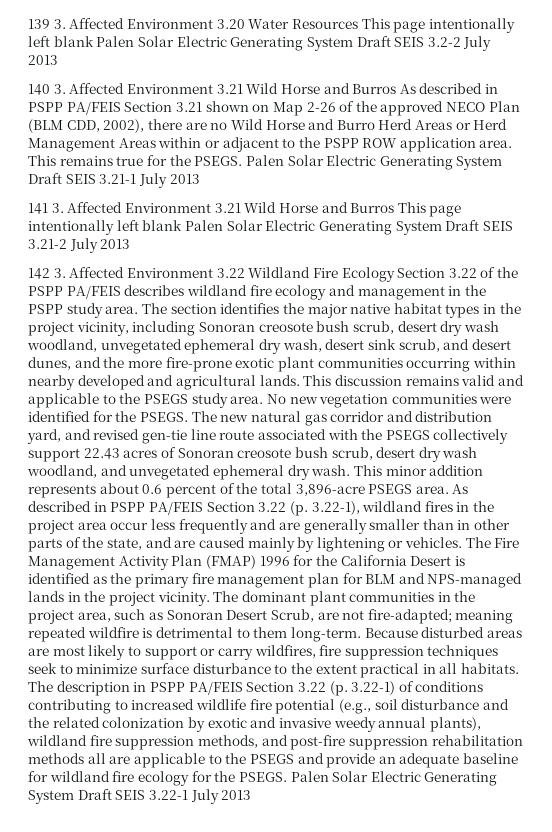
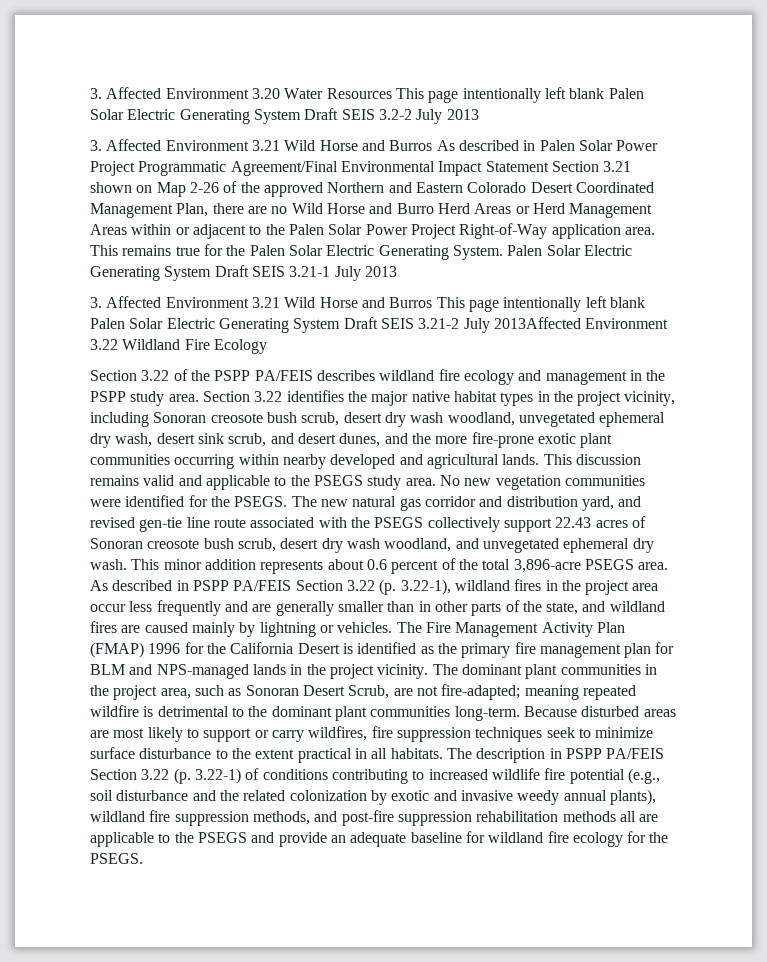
- 139 3. Affected Environment 3.20 Water Resources This page intentionally left blank Palen Solar Electric Generating System Draft SEIS 3.2-2 July 2013
+ 3. Affected Environment 3.20 Water Resources This page intentionally left blank Palen Solar Electric Generating System Draft SEIS 3.2-2 July 2013
- 140 3. Affected Environment 3.21 Wild Horse and Burros As described in PSPP PA/FEIS Section 3.21 shown on Map 2-26 of the approved NECO Plan (BLM CDD, 2002), there are no Wild Horse and Burro Herd Areas or Herd Management Areas within or adjacent to the PSPP ROW application area.
+ 3. Affected Environment 3.21 Wild Horse and Burros As described in Palen Solar Power Project Programmatic Agreement/Final Environmental Impact Statement Section 3.21 shown on Map 2-26 of the approved Northern and Eastern Colorado Desert Coordinated Management Plan, there are no Wild Horse and Burro Herd Areas or Herd Management Areas within or adjacent to the Palen Solar Power Project Right-of-Way application area.
- This remains true for the PSEGS.
+ This remains true for the Palen Solar Electric Generating System.
- 141 3. Affected Environment 3.21 Wild Horse and Burros This page intentionally left blank Palen Solar Electric Generating System Draft SEIS 3.21-2 July 2013
- 142 3. Affected Environment 3.22 Wildland Fire Ecology Section 3.22 of the PSPP PA/FEIS describes wildland fire ecology and management in the PSPP study area.
+ 3. Affected Environment 3.21 Wild Horse and Burros This page intentionally left blank Palen Solar Electric Generating System Draft SEIS 3.21-2 July 2013Affected Environment 3.22 Wildland Fire Ecology
+ Section 3.22 of the PSPP PA/FEIS describes wildland fire ecology and management in the PSPP study area.
- The section identifies the major native habitat types in the project vicinity, including Sonoran creosote bush scrub, desert dry wash woodland, unvegetated ephemeral dry wash, desert sink scrub, and desert dunes, and the more fire-prone exotic plant communities occurring within nearby developed and agricultural lands.
+ Section 3.22 identifies the major native habitat types in the project vicinity, including Sonoran creosote bush scrub, desert dry wash woodland, unvegetated ephemeral dry wash, desert sink scrub, and desert dunes, and the more fire-prone exotic plant communities occurring within nearby developed and agricultural lands.
- As described in PSPP PA/FEIS Section 3.22 (p. 3.22-1), wildland fires in the project area occur less frequently and are generally smaller than in other parts of the state, and are caused mainly by lightening or vehicles.
+ As described in PSPP PA/FEIS Section 3.22 (p. 3.22-1), wildland fires in the project area occur less frequently and are generally smaller than in other parts of the state, and wildland fires are caused mainly by lightning or vehicles.
- The dominant plant communities in the project area, such as Sonoran Desert Scrub, are not fire-adapted; meaning repeated wildfire is detrimental to them long-term.
+ The dominant plant communities in the project area, such as Sonoran Desert Scrub, are not fire-adapted; meaning repeated wildfire is detrimental to the dominant plant communities long-term.
- Palen Solar Electric Generating System Draft SEIS 3.22-1 July 2013

